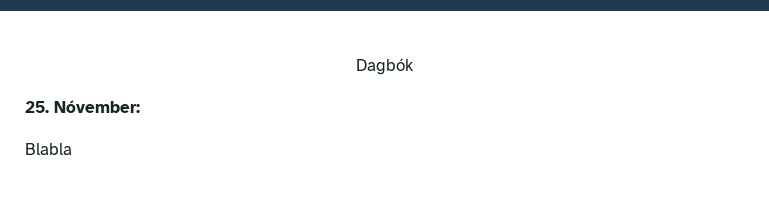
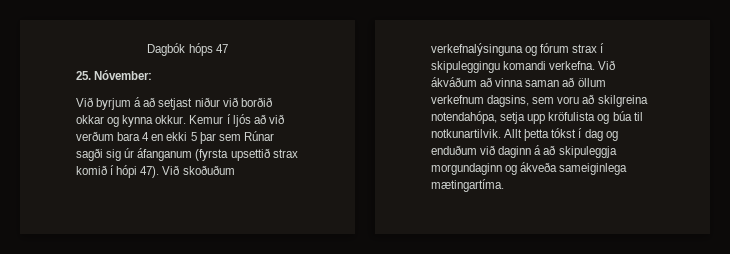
- Dagbók
+ Dagbók hóps 47
- Blabla
+ Við byrjum á að setjast niður við borðið okkar og kynna okkur. Kemur í ljós að við verðum bara 4 en ekki 5 þar sem Rúnar sagði sig úr áfanganum (fyrsta upsettið strax komið í hópi 47). Við skoðuðum verkefnalýsinguna og fórum strax í skipuleggingu komandi verkefna. Við ákváðum að vinna saman að öllum verkefnum dagsins, sem voru að skilgreina notendahópa, setja upp kröfulista og búa til notkunartilvik. Allt þetta tókst í dag og enduðum við daginn á að skipuleggja morgundaginn og ákveða sameiginlega mætingartíma.

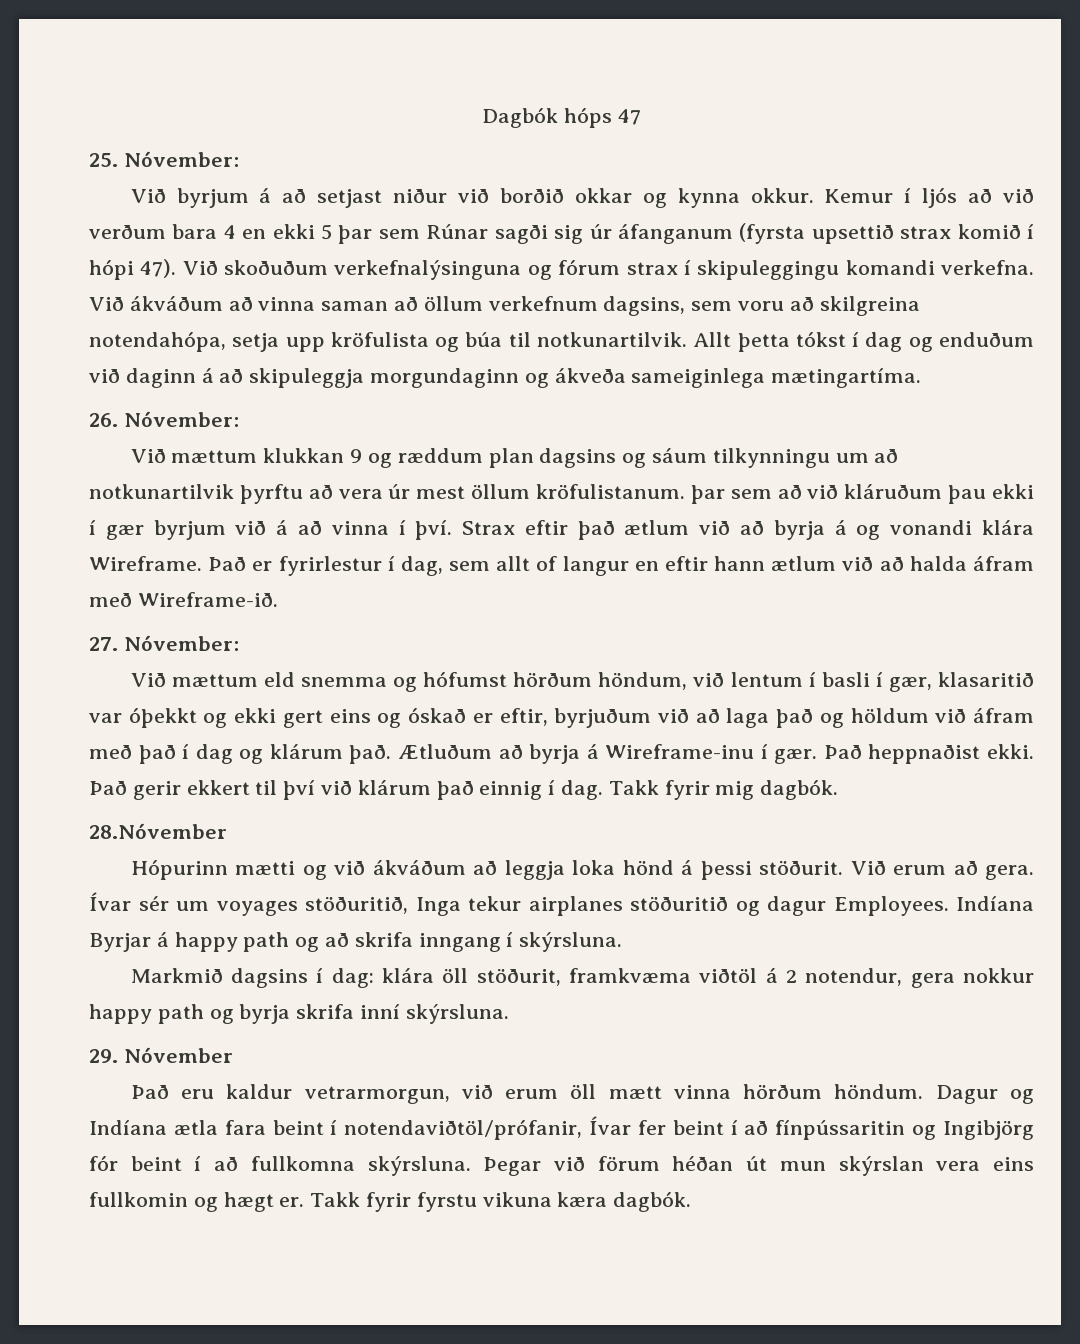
+ 26. Nóvember:
+ Við mættum klukkan 9 og ræddum plan dagsins og sáum tilkynningu um að notkunartilvik þyrftu að vera úr mest öllum kröfulistanum. þar sem að við kláruðum þau ekki í gær byrjum við á að vinna í því. Strax eftir það ætlum við að byrja á og vonandi klára Wireframe. Það er fyrirlestur í dag, sem allt of langur en eftir hann ætlum við að halda áfram með Wireframe-ið.
+ 27. Nóvember:
+ Við mættum eld snemma og hófumst hörðum höndum, við lentum í basli í gær, klasaritið var óþekkt og ekki gert eins og óskað er eftir, byrjuðum við að laga það og höldum við áfram með það í dag og klárum það. Ætluðum að byrja á Wireframe-inu í gær. Það heppnaðist ekki. Það gerir ekkert til því við klárum það einnig í dag. Takk fyrir mig dagbók.
+ 28.Nóvember
+ Hópurinn mætti og við ákváðum að leggja loka hönd á þessi stöðurit. Við erum að gera. Ívar sér um voyages stöðuritið, Inga tekur airplanes stöðuritið og dagur Employees. Indíana Byrjar á happy path og að skrifa inngang í skýrsluna.
+ Markmið dagsins í dag: klára öll stöðurit, framkvæma viðtöl á 2 notendur, gera nokkur happy path og byrja skrifa inní skýrsluna.
+ 29. Nóvember
+ Það eru kaldur vetrarmorgun, við erum öll mætt vinna hörðum höndum. Dagur og Indíana ætla fara beint í notendaviðtöl/prófanir, Ívar fer beint í að fínpússaritin og Ingibjörg fór beint í að fullkomna skýrsluna. Þegar við förum héðan út mun skýrslan vera eins fullkomin og hægt er. Takk fyrir fyrstu vikuna kæra dagbók.

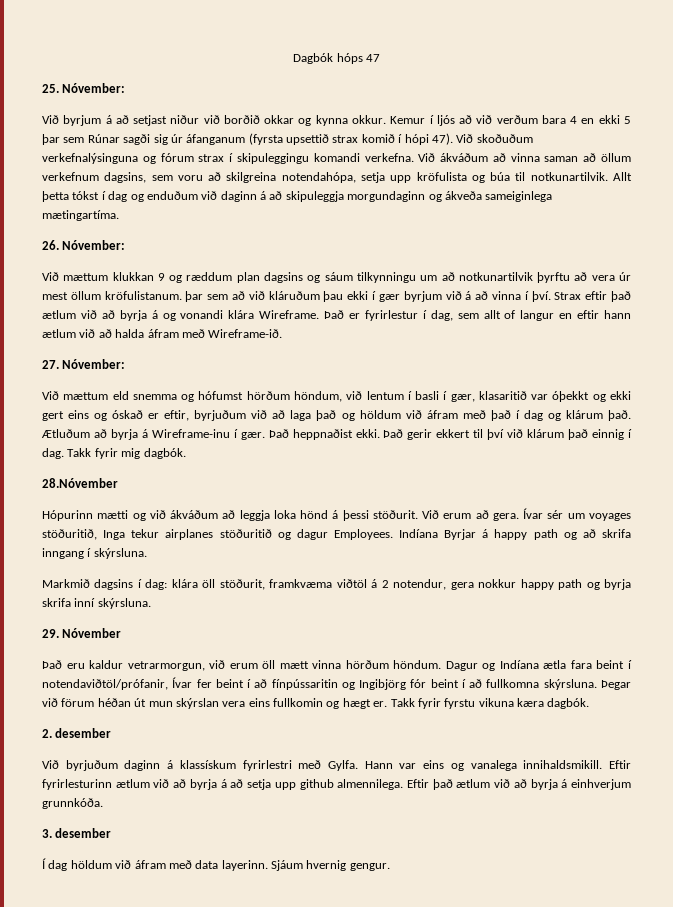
+ 2. desember
+ Við byrjuðum daginn á klassískum fyrirlestri með Gylfa. Hann var eins og vanalega innihaldsmikill. Eftir fyrirlesturinn ætlum við að byrja á að setja upp github almennilega. Eftir það ætlum við að byrja á einhverjum grunnkóða.
+ 3. desember
+ Í dag höldum við áfram með data layerinn. Sjáum hvernig gengur.

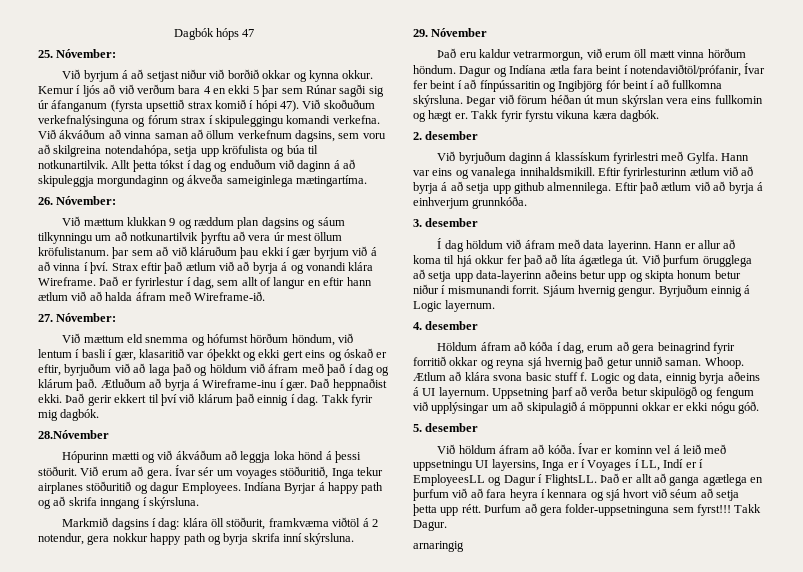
- Sjáum hvernig gengur.
+ Hann er allur að koma til hjá okkur fer það að líta ágætlega út. Við þurfum örugglega að setja upp data-layerinn aðeins betur upp og skipta honum betur niður í mismunandi forrit. Sjáum hvernig gengur. Byrjuðum einnig á Logic layernum.
+ 4. desember
+ Höldum áfram að kóða í dag, erum að gera beinagrind fyrir forritið okkar og reyna sjá hvernig það getur unnið saman. Whoop. Ætlum að klára svona basic stuff f. Logic og data, einnig byrja aðeins á UI layernum. Uppsetning þarf að verða betur skipulögð og fengum við upplýsingar um að skipulagið á möppunni okkar er ekki nógu góð.
+ 5. desember
+ Við höldum áfram að kóða. Ívar er kominn vel á leið með uppsetningu UI layersins, Inga er í Voyages í LL, Indí er í EmployeesLL og Dagur í FlightsLL. Það er allt að ganga agætlega en þurfum við að fara heyra í kennara og sjá hvort við séum að setja þetta upp rétt. Þurfum að gera folder-uppsetninguna sem fyrst!!! Takk Dagur.
+ arnaringig

